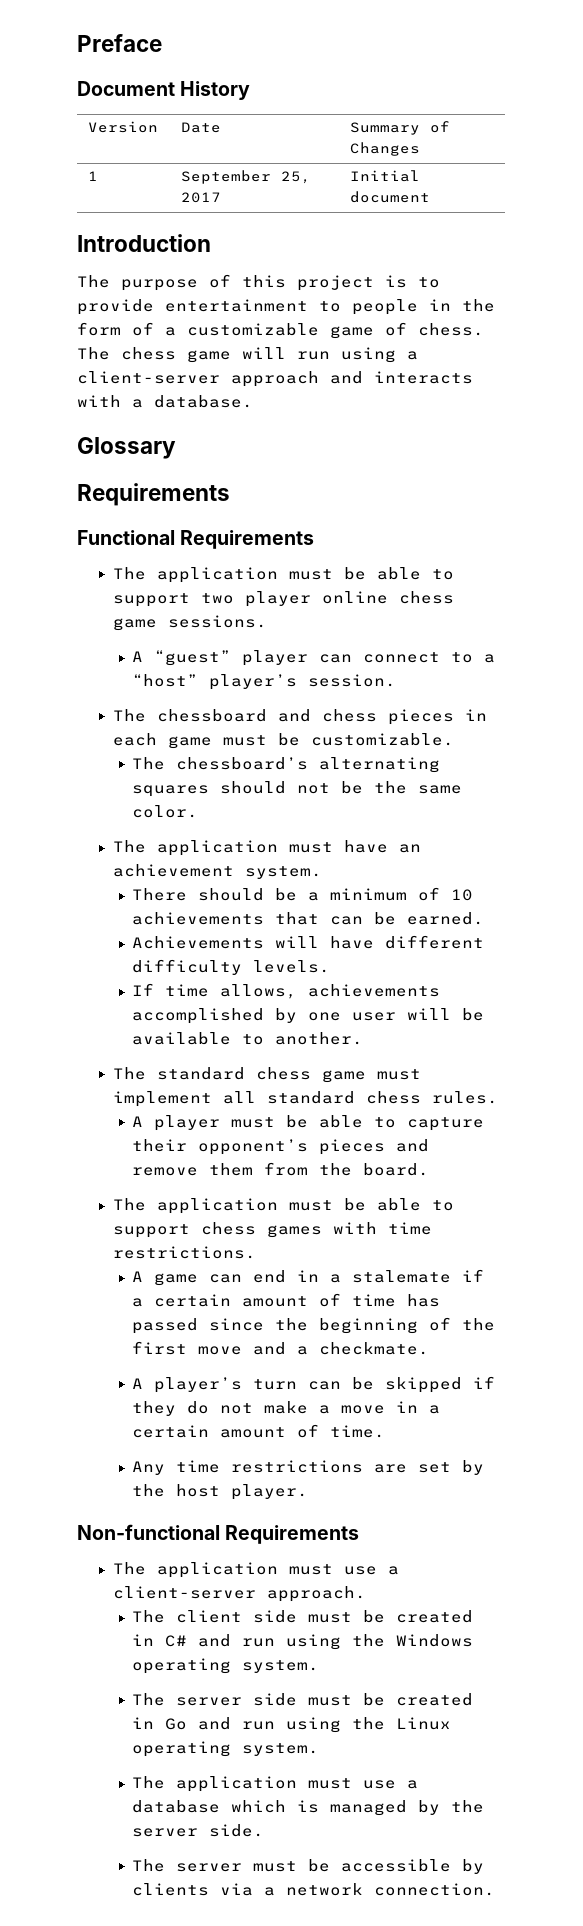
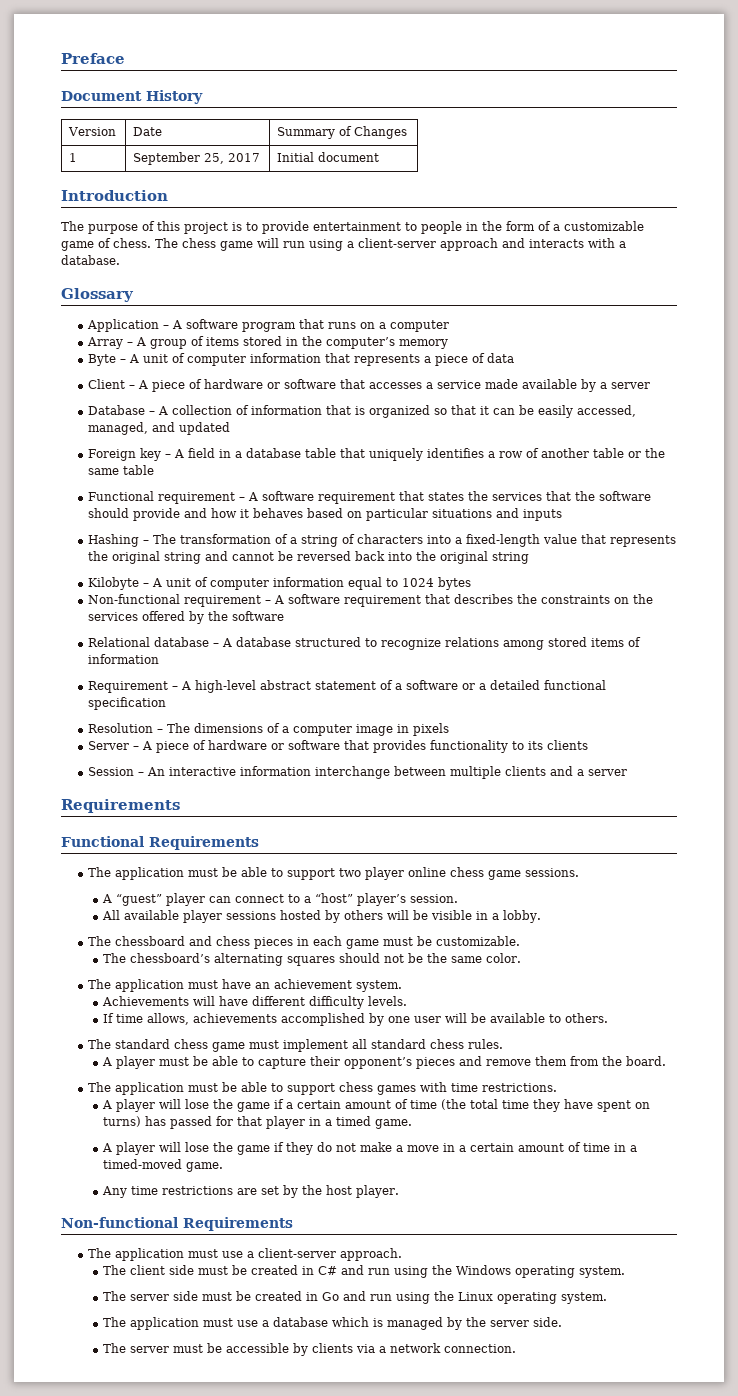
+ Application – A software program that runs on a computer
+ Array – A group of items stored in the computer’s memory
+ Byte – A unit of computer information that represents a piece of data
+ Client – A piece of hardware or software that accesses a service made available by a server
+ Database – A collection of information that is organized so that it can be easily accessed, managed, and updated
+ Foreign key – A field in a database table that uniquely identifies a row of another table or the same table
+ Functional requirement – A software requirement that states the services that the software should provide and how it behaves based on particular situations and inputs
+ Hashing – The transformation of a string of characters into a fixed-length value that represents the original string and cannot be reversed back into the original string
+ Kilobyte – A unit of computer information equal to 1024 bytes
+ Non-functional requirement – A software requirement that describes the constraints on the services offered by the software
+ Relational database – A database structured to recognize relations among stored items of information
+ Requirement – A high-level abstract statement of a software or a detailed functional specification
+ Resolution – The dimensions of a computer image in pixels
+ Server – A piece of hardware or software that provides functionality to its clients
+ Session – An interactive information interchange between multiple clients and a server
+ All available player sessions hosted by others will be visible in a lobby.
- There should be a minimum of 10 achievements that can be earned.
- If time allows, achievements accomplished by one user will be available to another.
+ If time allows, achievements accomplished by one user will be available to others.
- A game can end in a stalemate if a certain amount of time has passed since the beginning of the first move and a checkmate.
- A player’s turn can be skipped if they do not make a move in a certain amount of time.
+ A player will lose the game if a certain amount of time (the total time they have spent on turns) has passed for that player in a timed game.
+ A player will lose the game if they do not make a move in a certain amount of time in a timed-moved game.

